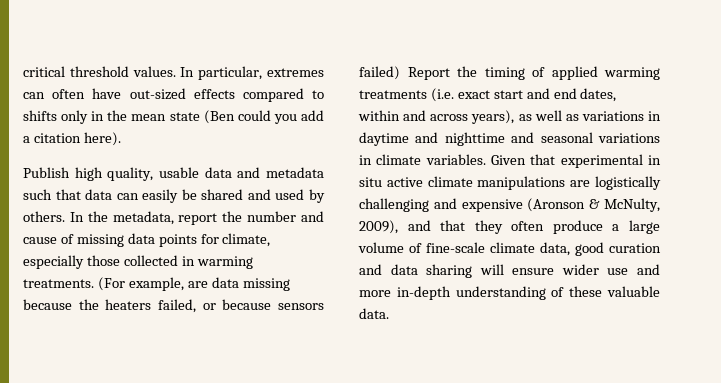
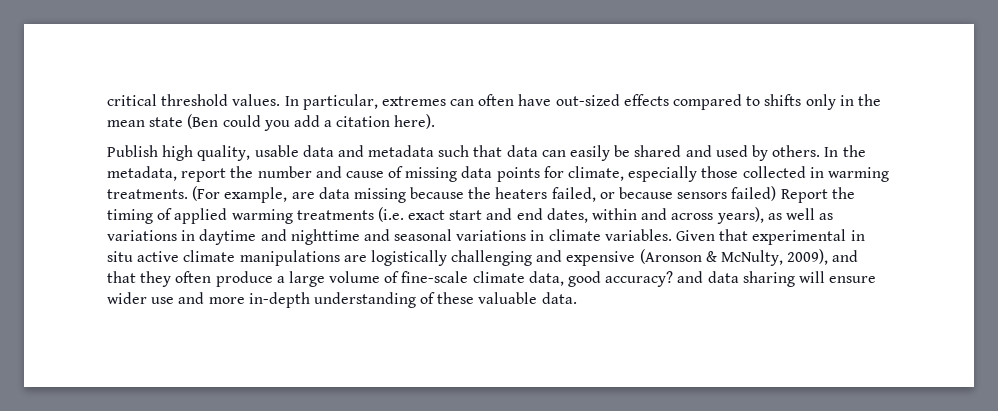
- Given that experimental in situ active climate manipulations are logistically challenging and expensive (Aronson & McNulty, 2009), and that they often produce a large volume of fine-scale climate data, good curation and data sharing will ensure wider use and more in-depth understanding of these valuable data.
+ Given that experimental in situ active climate manipulations are logistically challenging and expensive (Aronson & McNulty, 2009), and that they often produce a large volume of fine-scale climate data, good accuracy? and data sharing will ensure wider use and more in-depth understanding of these valuable data.

